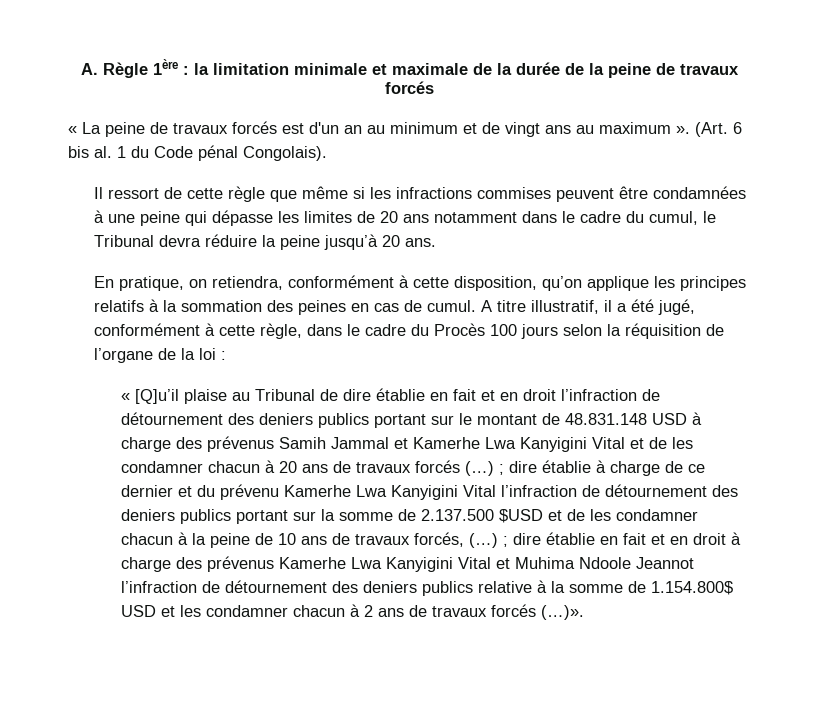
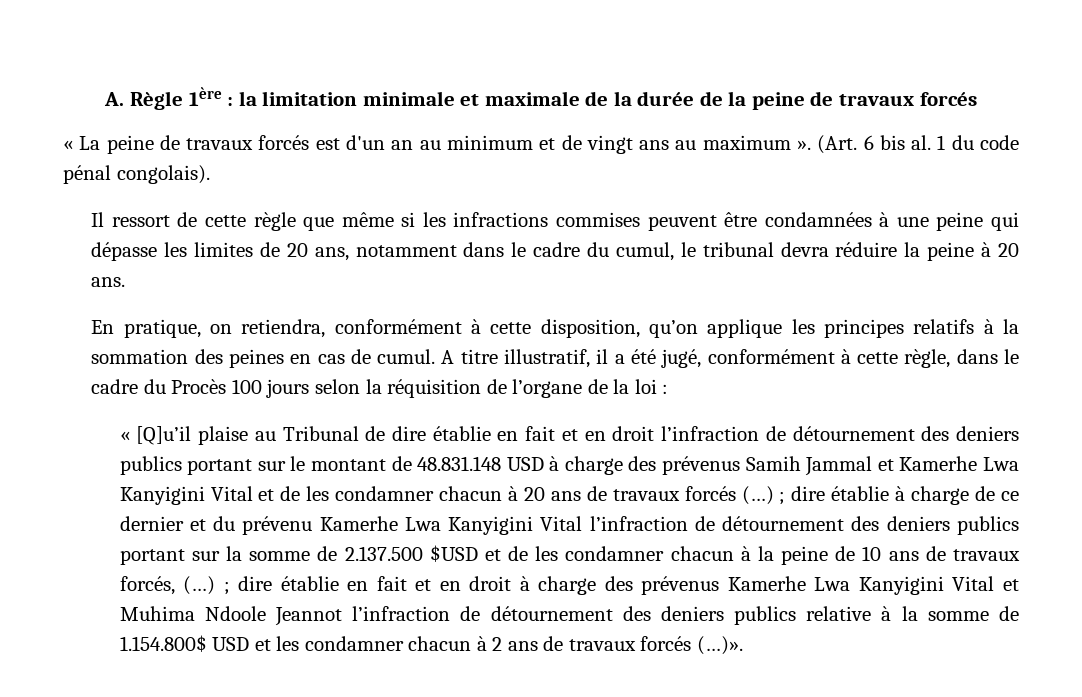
- (Art. 6 bis al. 1 du Code pénal Congolais).
+ (Art. 6 bis al. 1 du code pénal congolais).
- Il ressort de cette règle que même si les infractions commises peuvent être condamnées à une peine qui dépasse les limites de 20 ans notamment dans le cadre du cumul, le Tribunal devra réduire la peine jusqu’à 20 ans.
+ Il ressort de cette règle que même si les infractions commises peuvent être condamnées à une peine qui dépasse les limites de 20 ans, notamment dans le cadre du cumul, le tribunal devra réduire la peine à 20 ans.

